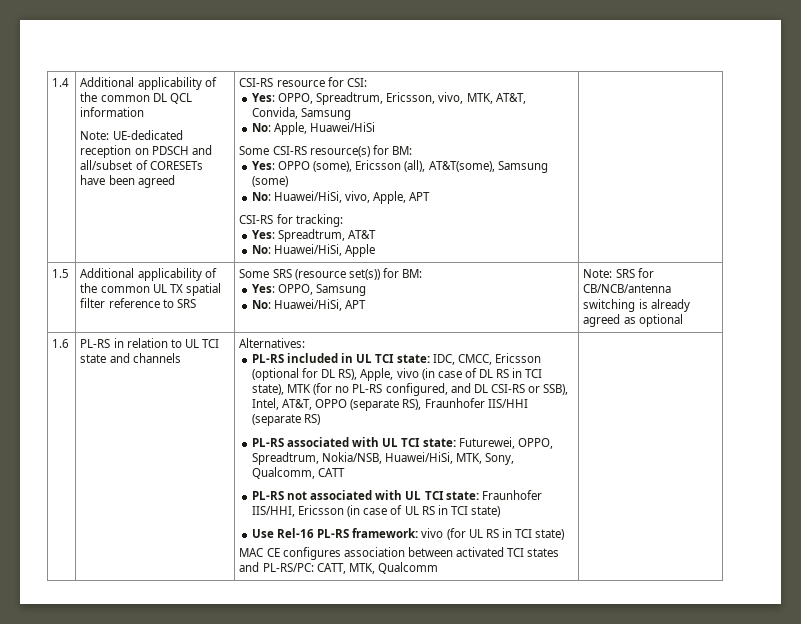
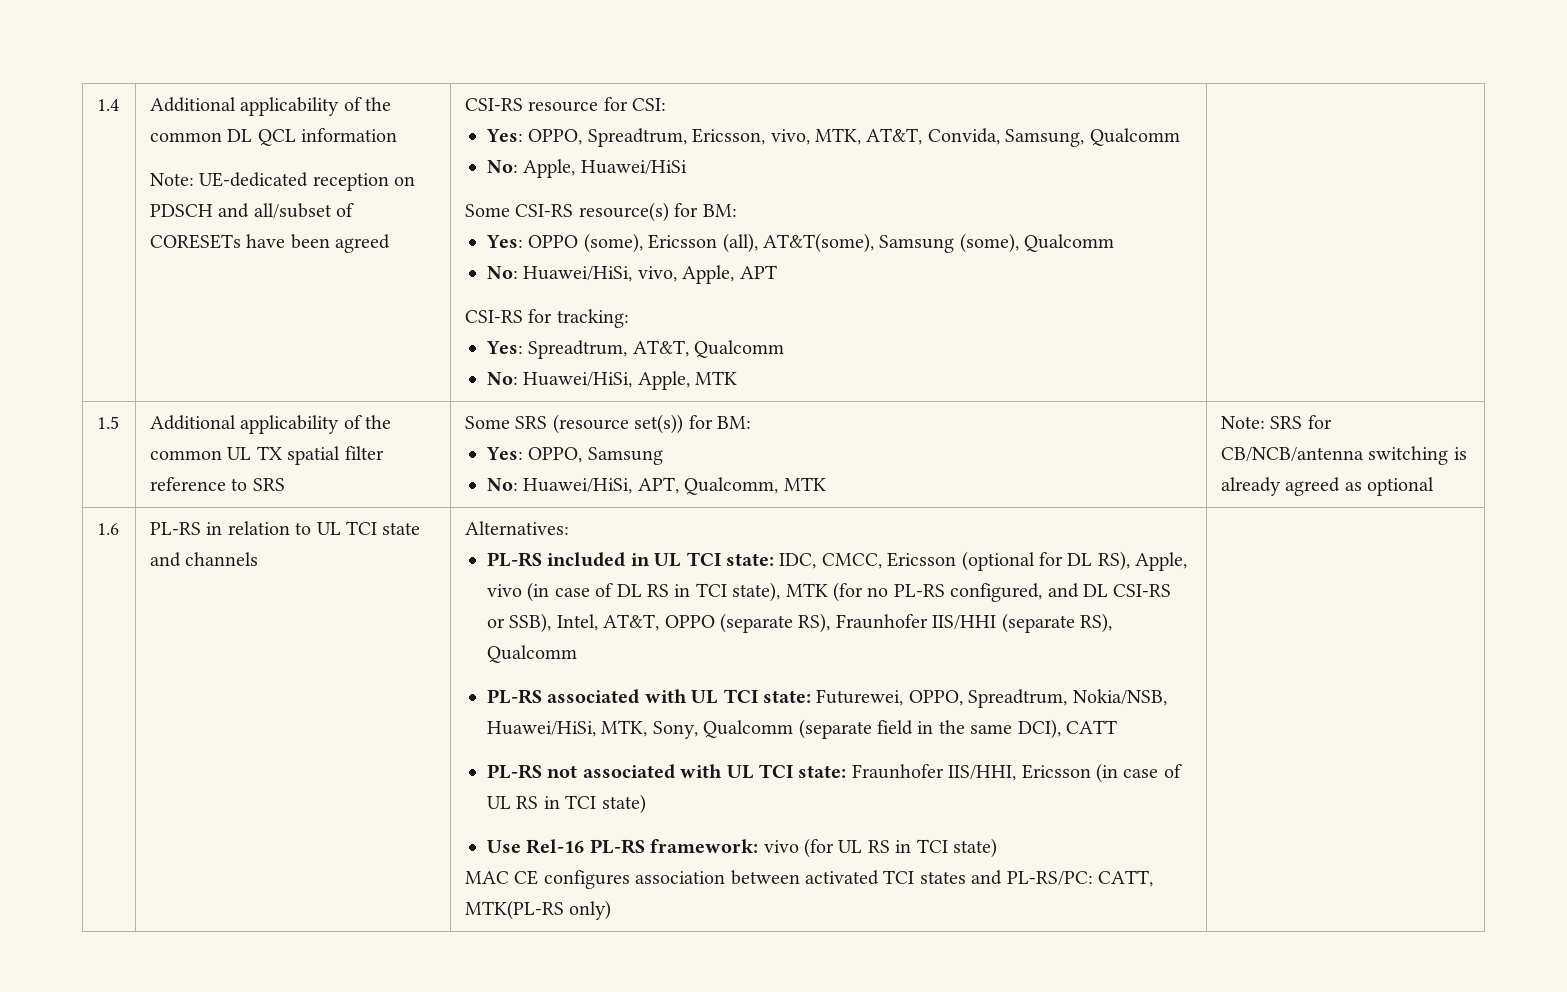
- Yes: OPPO, Spreadtrum, Ericsson, vivo, MTK, AT&T, Convida, Samsung
+ Yes: OPPO, Spreadtrum, Ericsson, vivo, MTK, AT&T, Convida, Samsung, Qualcomm
- Yes: OPPO (some), Ericsson (all), AT&T(some), Samsung (some)
+ Yes: OPPO (some), Ericsson (all), AT&T(some), Samsung (some), Qualcomm
- Yes: Spreadtrum, AT&T
- No: Huawei/HiSi, Apple
+ Yes: Spreadtrum, AT&T, Qualcomm
+ No: Huawei/HiSi, Apple, MTK
  1.5 | Additional applicability of the common UL TX spatial filter reference to SRS | Some SRS (resource set(s)) for BM:
  Yes: OPPO, Samsung
- No: Huawei/HiSi, APT | Note: SRS for CB/NCB/antenna switching is already agreed as optional
+ No: Huawei/HiSi, APT, Qualcomm, MTK | Note: SRS for CB/NCB/antenna switching is already agreed as optional
- PL-RS included in UL TCI state: IDC, CMCC, Ericsson (optional for DL RS), Apple, vivo (in case of DL RS in TCI state), MTK (for no PL-RS configured, and DL CSI-RS or SSB), Intel, AT&T, OPPO (separate RS), Fraunhofer IIS/HHI (separate RS)
+ PL-RS included in UL TCI state: IDC, CMCC, Ericsson (optional for DL RS), Apple, vivo (in case of DL RS in TCI state), MTK (for no PL-RS configured, and DL CSI-RS or SSB), Intel, AT&T, OPPO (separate RS), Fraunhofer IIS/HHI (separate RS), Qualcomm
- PL-RS associated with UL TCI state: Futurewei, OPPO, Spreadtrum, Nokia/NSB, Huawei/HiSi, MTK, Sony, Qualcomm, CATT
+ PL-RS associated with UL TCI state: Futurewei, OPPO, Spreadtrum, Nokia/NSB, Huawei/HiSi, MTK, Sony, Qualcomm (separate field in the same DCI), CATT
- MAC CE configures association between activated TCI states and PL-RS/PC: CATT, MTK, Qualcomm
+ MAC CE configures association between activated TCI states and PL-RS/PC: CATT, MTK(PL-RS only)

